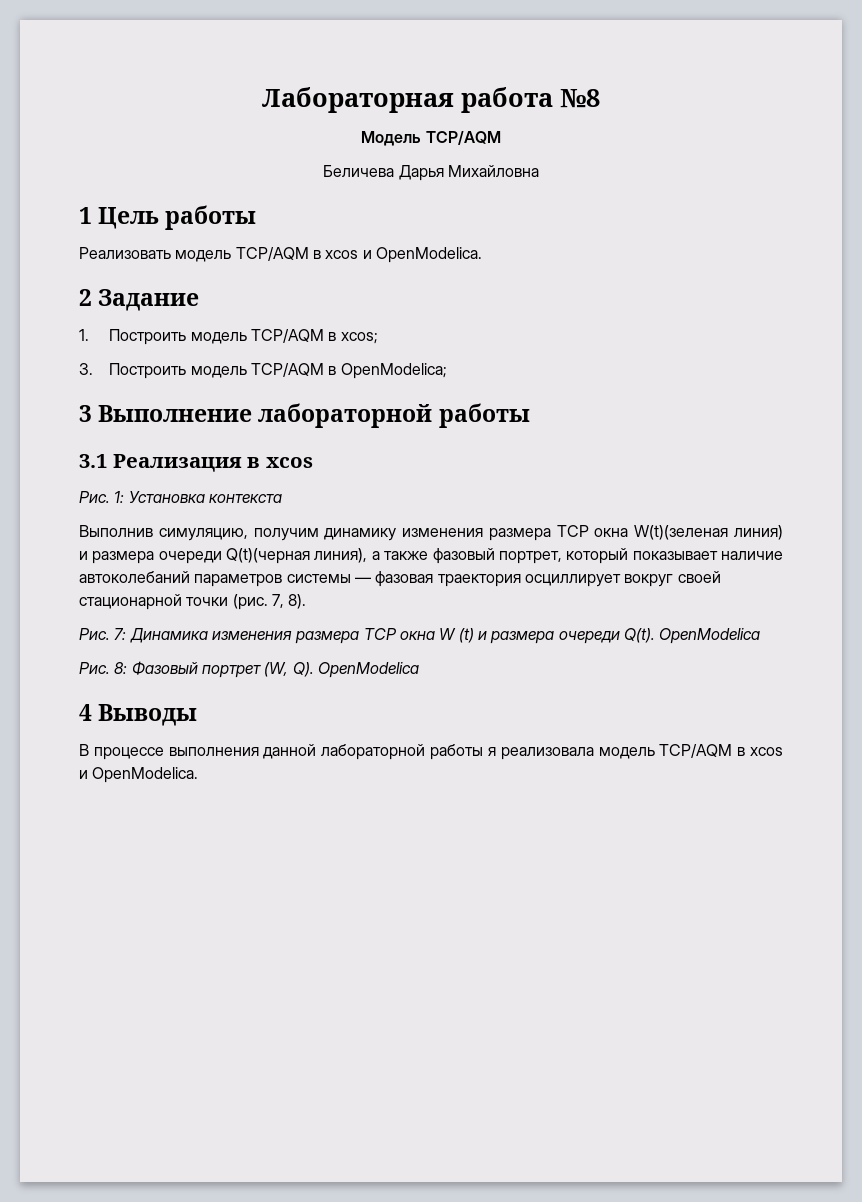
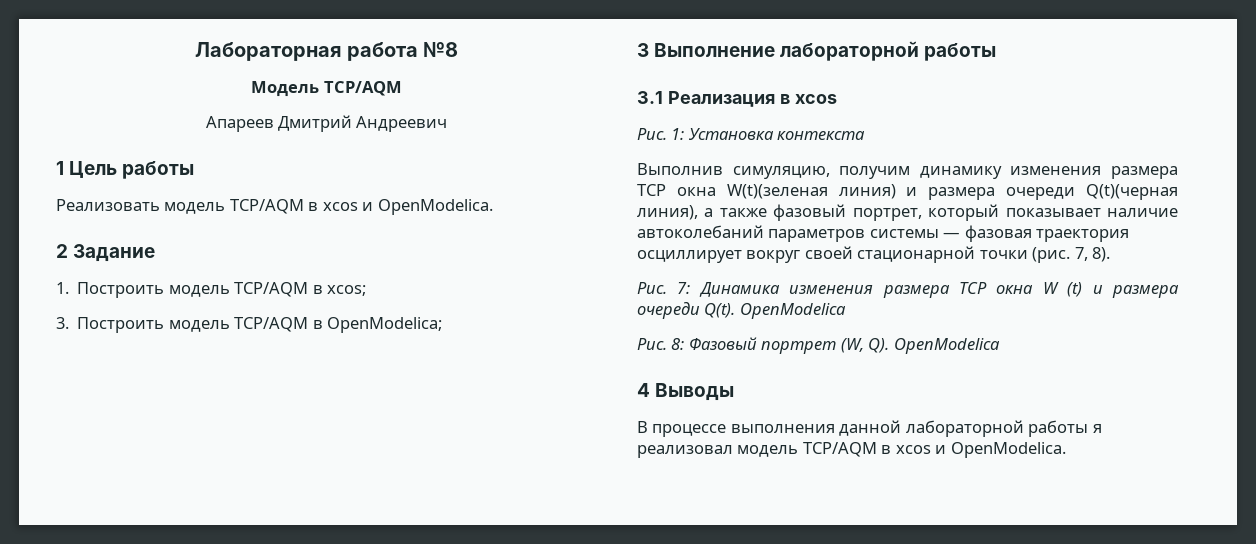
- Беличева Дарья Михайловна
+ Апареев Дмитрий Андреевич
- В процессе выполнения данной лабораторной работы я реализовала модель TCP/AQM в xcos и OpenModelica.
+ В процессе выполнения данной лабораторной работы я реализовал модель TCP/AQM в xcos и OpenModelica.

